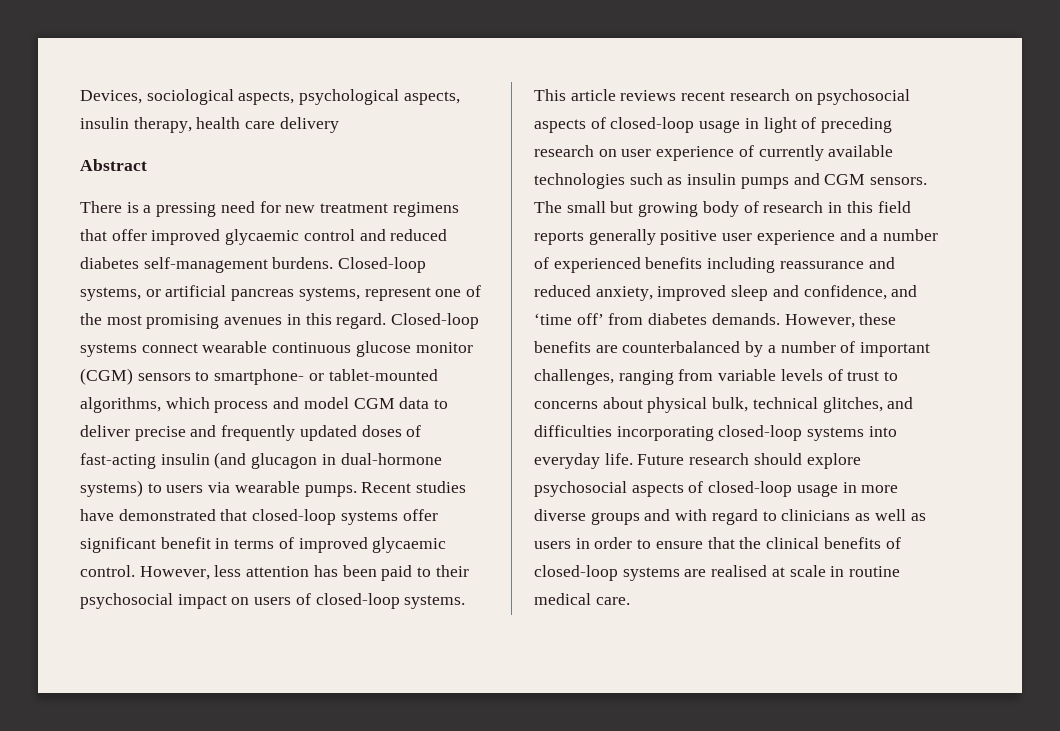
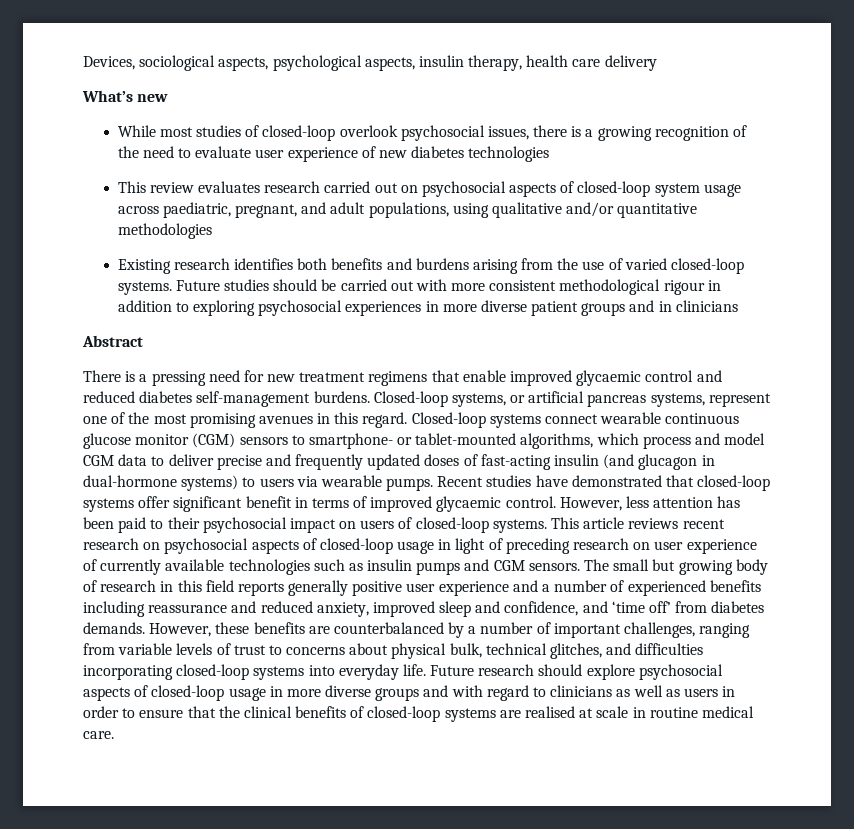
+ What’s new
+ While most studies of closed-loop overlook psychosocial issues, there is a growing recognition of the need to evaluate user experience of new diabetes technologies
+ This review evaluates research carried out on psychosocial aspects of closed-loop system usage across paediatric, pregnant, and adult populations, using qualitative and/or quantitative methodologies
+ Existing research identifies both benefits and burdens arising from the use of varied closed-loop systems. Future studies should be carried out with more consistent methodological rigour in addition to exploring psychosocial experiences in more diverse patient groups and in clinicians
- There is a pressing need for new treatment regimens that offer improved glycaemic control and reduced diabetes self-management burdens.
+ There is a pressing need for new treatment regimens that enable improved glycaemic control and reduced diabetes self-management burdens.

